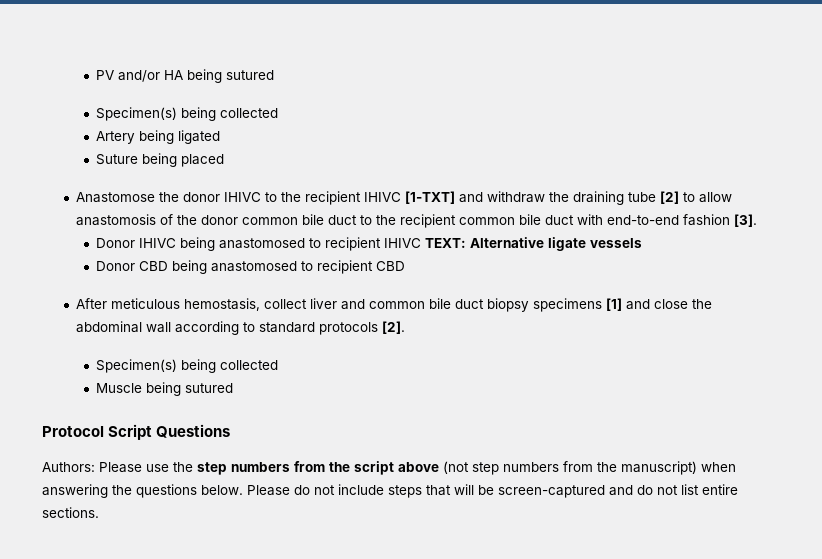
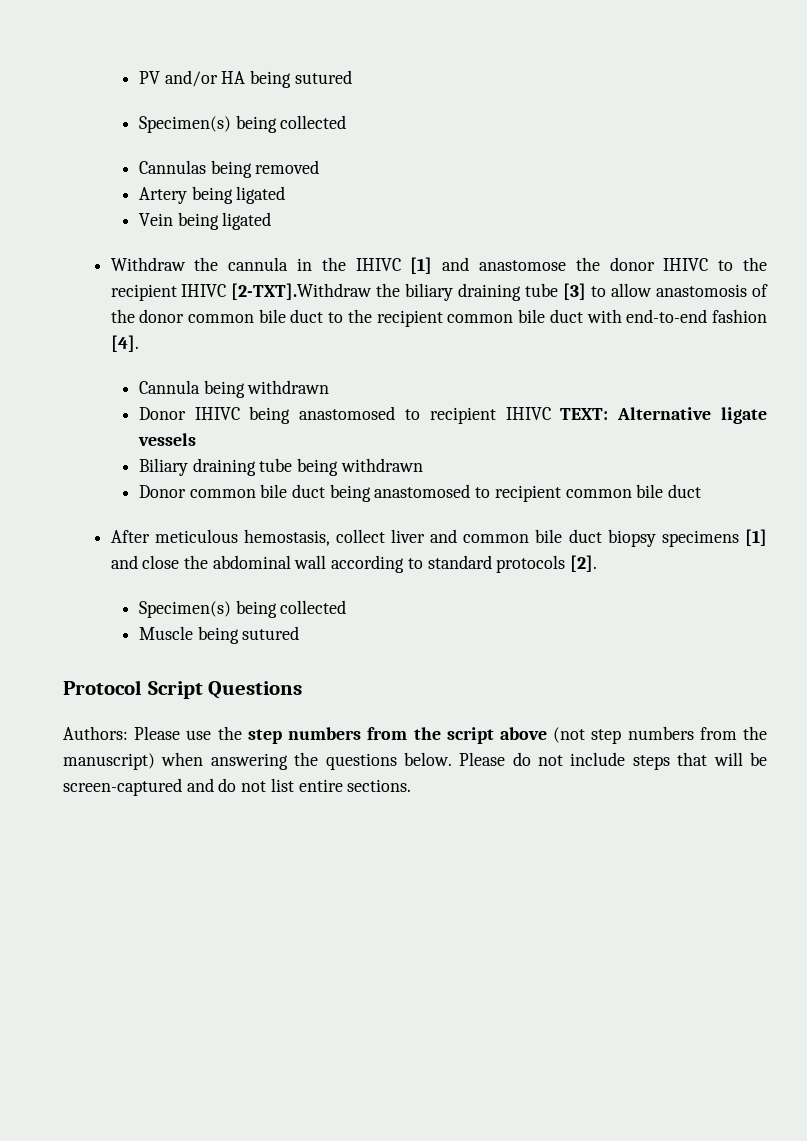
+ Cannulas being removed
- Suture being placed
- Anastomose the donor IHIVC to the recipient IHIVC [1-TXT] and withdraw the draining tube [2] to allow anastomosis of the donor common bile duct to the recipient common bile duct with end-to-end fashion [3].
+ Vein being ligated
+ Withdraw the cannula in the IHIVC [1] and anastomose the donor IHIVC to the recipient IHIVC [2-TXT].Withdraw the biliary draining tube [3] to allow anastomosis of the donor common bile duct to the recipient common bile duct with end-to-end fashion [4].
+ Cannula being withdrawn
- Donor CBD being anastomosed to recipient CBD
+ Biliary draining tube being withdrawn
+ Donor common bile duct being anastomosed to recipient common bile duct

